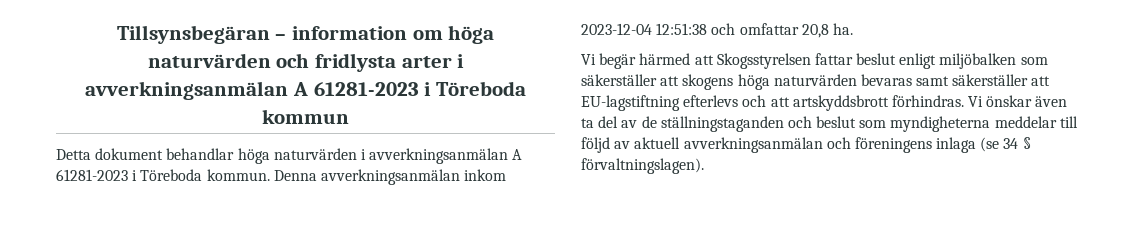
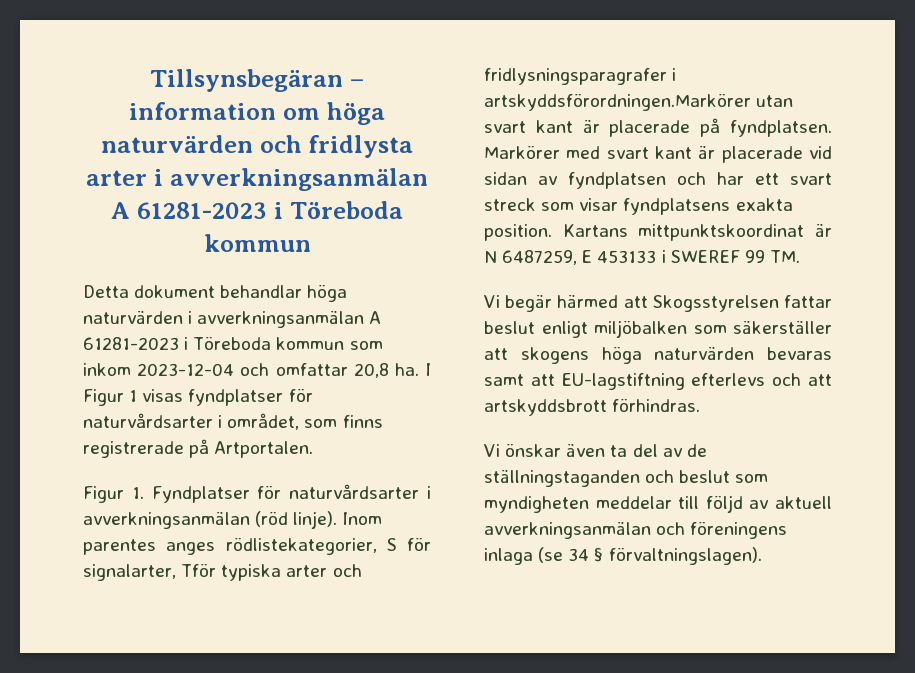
- Detta dokument behandlar höga naturvärden i avverkningsanmälan A 61281-2023 i Töreboda kommun. Denna avverkningsanmälan inkom 2023-12-04 12:51:38 och omfattar 20,8 ha.
+ Detta dokument behandlar höga naturvärden i avverkningsanmälan A 61281-2023 i Töreboda kommun som inkom 2023-12-04 och omfattar 20,8 ha. I Figur 1 visas fyndplatser för naturvårdsarter i området, som finns registrerade på Artportalen.
+ Figur 1. Fyndplatser för naturvårdsarter i avverkningsanmälan (röd linje). Inom parentes anges rödlistekategorier, S för signalarter, Tför typiska arter och fridlysningsparagrafer i artskyddsförordningen.Markörer utan svart kant är placerade på fyndplatsen. Markörer med svart kant är placerade vid sidan av fyndplatsen och har ett svart streck som visar fyndplatsens exakta position. Kartans mittpunktskoordinat är N 6487259, E 453133 i SWEREF 99 TM.
- Vi begär härmed att Skogsstyrelsen fattar beslut enligt miljöbalken som säkerställer att skogens höga naturvärden bevaras samt säkerställer att EU-lagstiftning efterlevs och att artskyddsbrott förhindras. Vi önskar även ta del av de ställningstaganden och beslut som myndigheterna meddelar till följd av aktuell avverkningsanmälan och föreningens inlaga (se 34 § förvaltningslagen).
+ Vi begär härmed att Skogsstyrelsen fattar beslut enligt miljöbalken som säkerställer att skogens höga naturvärden bevaras samt att EU-lagstiftning efterlevs och att artskyddsbrott förhindras.
+ Vi önskar även ta del av de ställningstaganden och beslut som myndigheten meddelar till följd av aktuell avverkningsanmälan och föreningens inlaga (se 34 § förvaltningslagen).

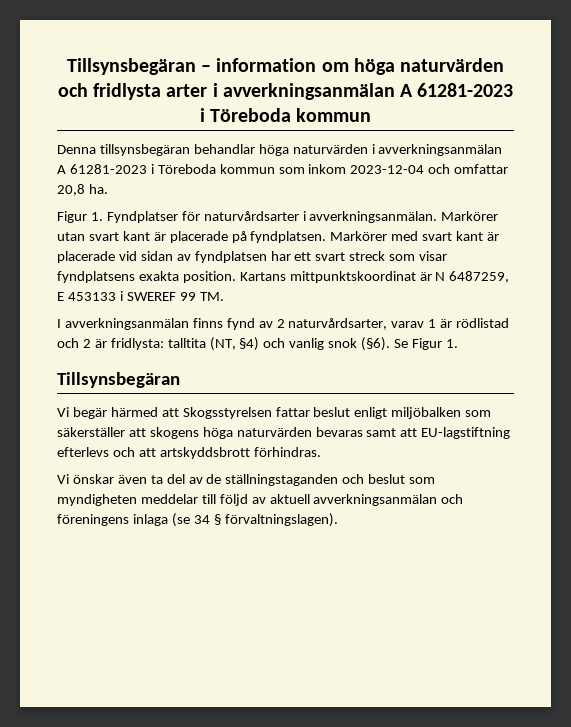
- Detta dokument behandlar höga naturvärden i avverkningsanmälan A 61281-2023 i Töreboda kommun som inkom 2023-12-04 och omfattar 20,8 ha. I Figur 1 visas fyndplatser för naturvårdsarter i området, som finns registrerade på Artportalen.
+ Denna tillsynsbegäran behandlar höga naturvärden i avverkningsanmälan A 61281-2023 i Töreboda kommun som inkom 2023-12-04 och omfattar 20,8 ha.
- Figur 1. Fyndplatser för naturvårdsarter i avverkningsanmälan (röd linje). Inom parentes anges rödlistekategorier, S för signalarter, Tför typiska arter och fridlysningsparagrafer i artskyddsförordningen.Markörer utan svart kant är placerade på fyndplatsen.
+ Figur 1. Fyndplatser för naturvårdsarter i avverkningsanmälan. Markörer utan svart kant är placerade på fyndplatsen.
- Markörer med svart kant är placerade vid sidan av fyndplatsen och har ett svart streck som visar fyndplatsens exakta position.
+ Markörer med svart kant är placerade vid sidan av fyndplatsen har ett svart streck som visar fyndplatsens exakta position.
+ I avverkningsanmälan finns fynd av 2 naturvårdsarter, varav 1 är rödlistad och 2 är fridlysta: talltita (NT, §4) och vanlig snok (§6). Se Figur 1.
+ Tillsynsbegäran

